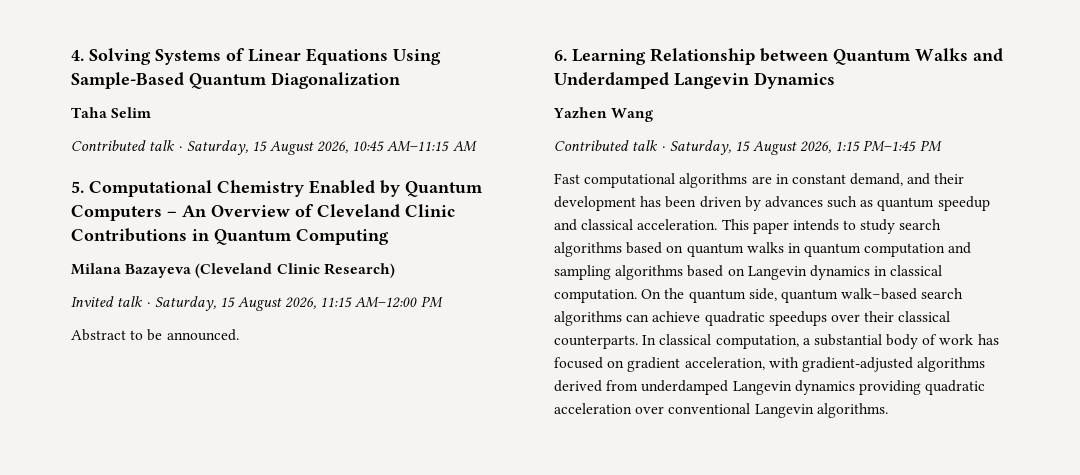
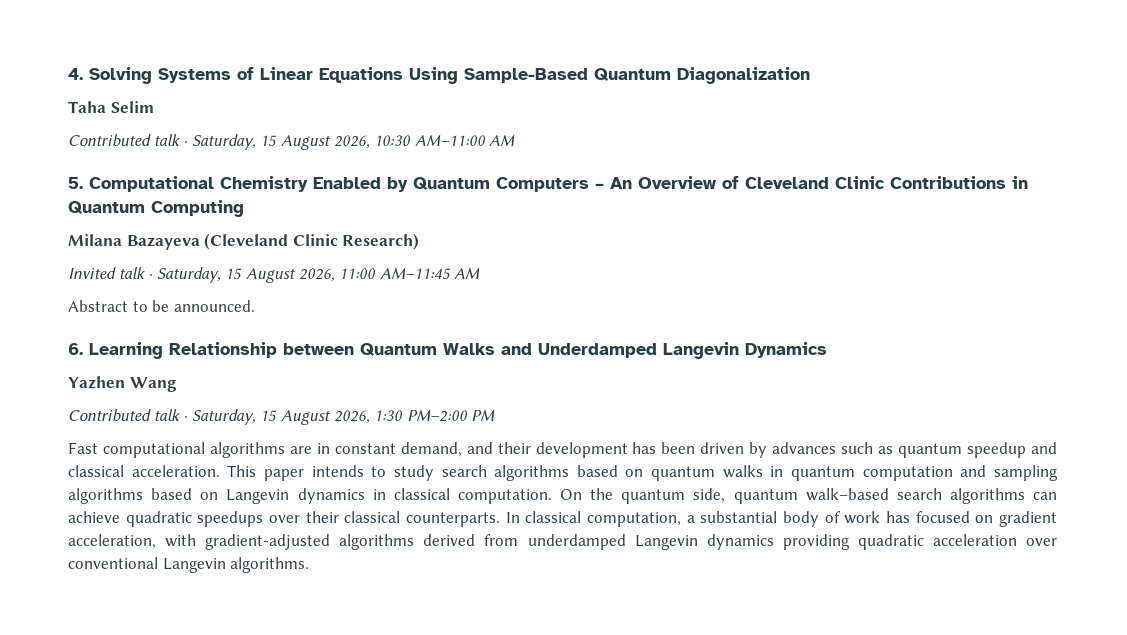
- Contributed talk · Saturday, 15 August 2026, 10:45 AM–11:15 AM
+ Contributed talk · Saturday, 15 August 2026, 10:30 AM–11:00 AM
- Invited talk · Saturday, 15 August 2026, 11:15 AM–12:00 PM
+ Invited talk · Saturday, 15 August 2026, 11:00 AM–11:45 AM
- Contributed talk · Saturday, 15 August 2026, 1:15 PM–1:45 PM
+ Contributed talk · Saturday, 15 August 2026, 1:30 PM–2:00 PM

